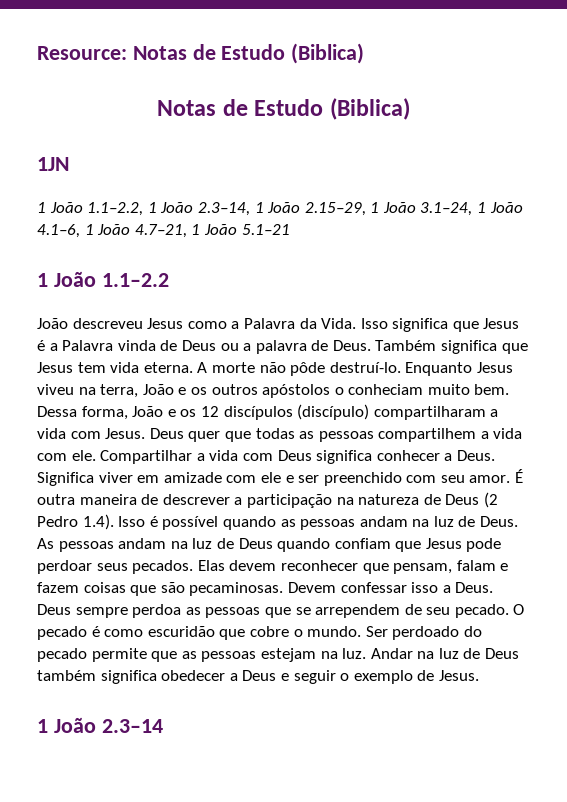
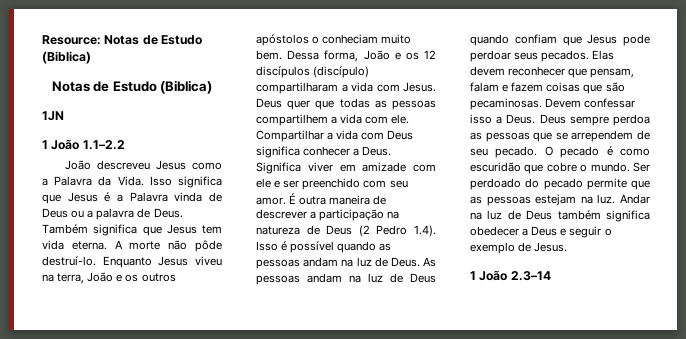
- 1 João 1.1–2.2, 1 João 2.3–14, 1 João 2.15–29, 1 João 3.1–24, 1 João 4.1–6, 1 João 4.7–21, 1 João 5.1–21

